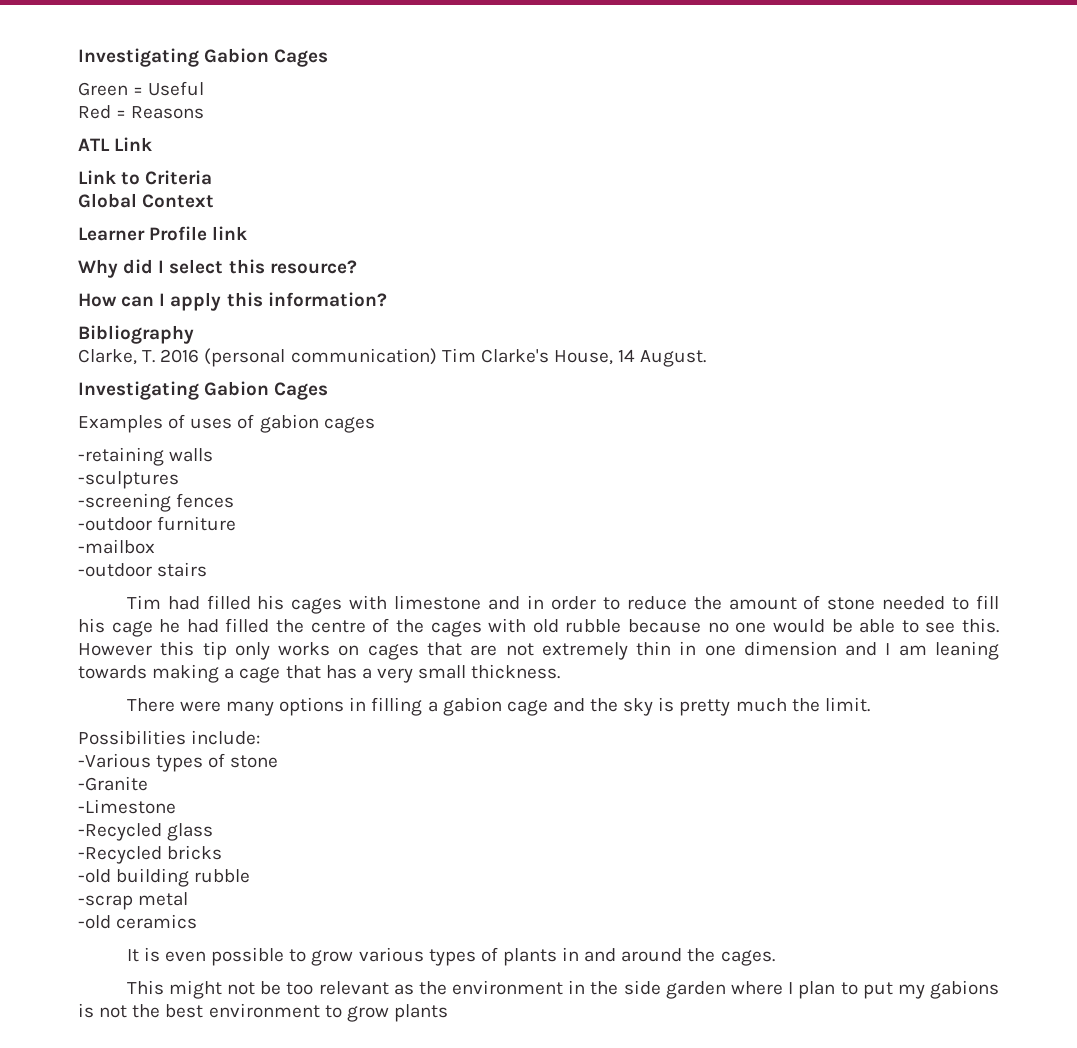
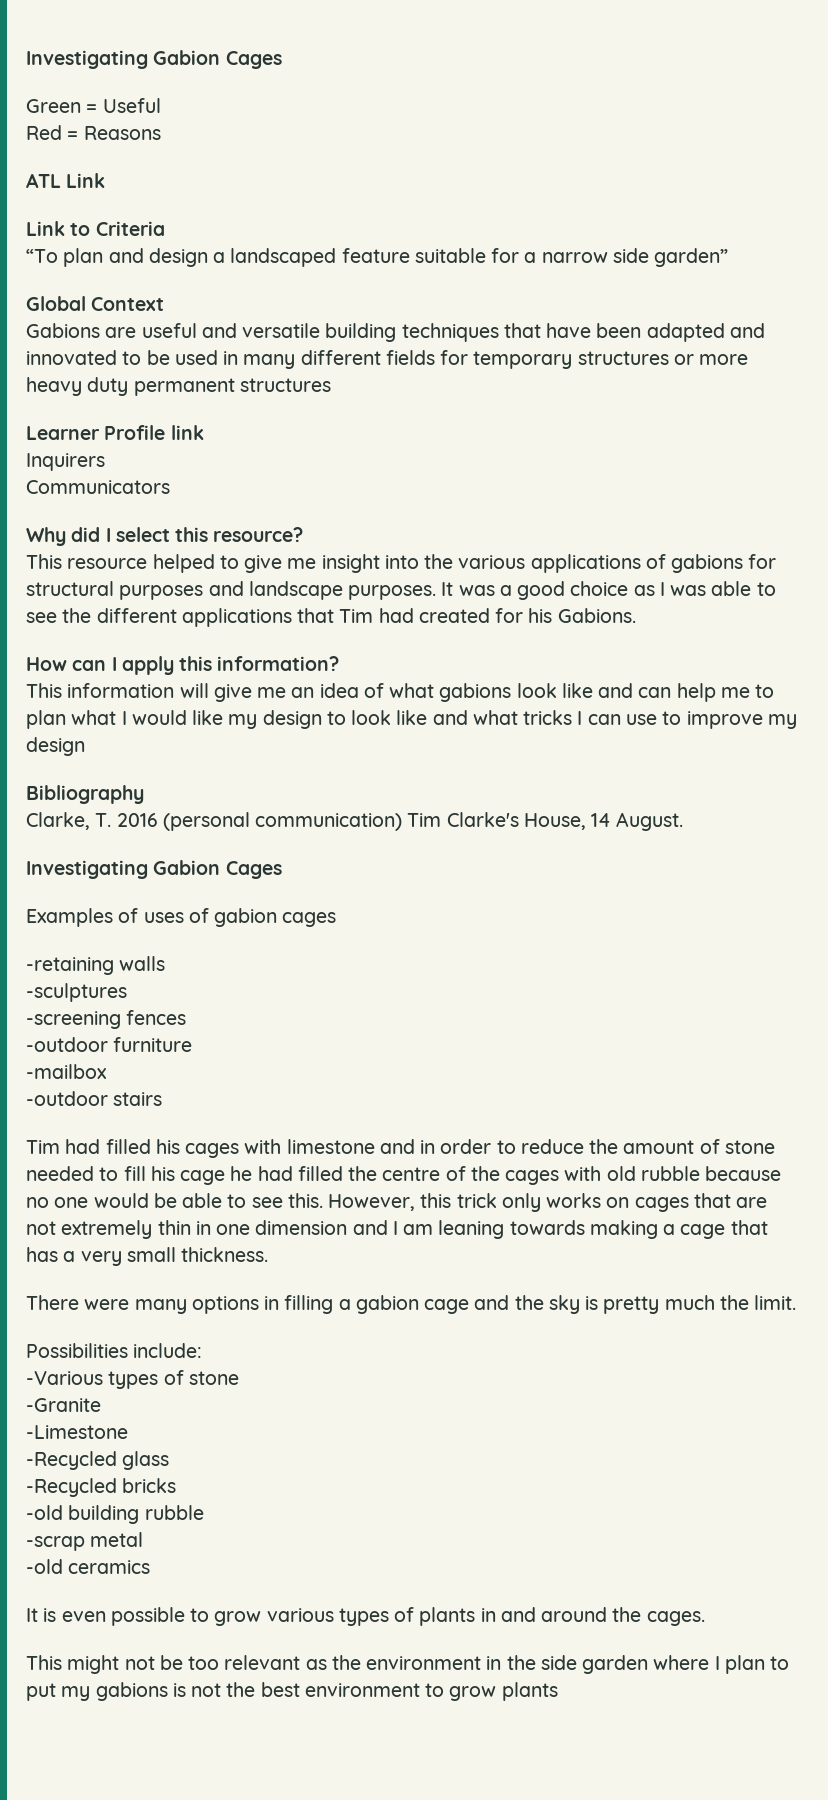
+ “To plan and design a landscaped feature suitable for a narrow side garden”
  Global Context
+ Gabions are useful and versatile building techniques that have been adapted and innovated to be used in many different fields for temporary structures or more heavy duty permanent structures
+ Inquirers
+ Communicators
+ This resource helped to give me insight into the various applications of gabions for structural purposes and landscape purposes. It was a good choice as I was able to see the different applications that Tim had created for his Gabions.
+ This information will give me an idea of what gabions look like and can help me to plan what I would like my design to look like and what tricks I can use to improve my design
- However this tip only works on cages that are not extremely thin in one dimension and I am leaning towards making a cage that has a very small thickness.
+ However, this trick only works on cages that are not extremely thin in one dimension and I am leaning towards making a cage that has a very small thickness.

